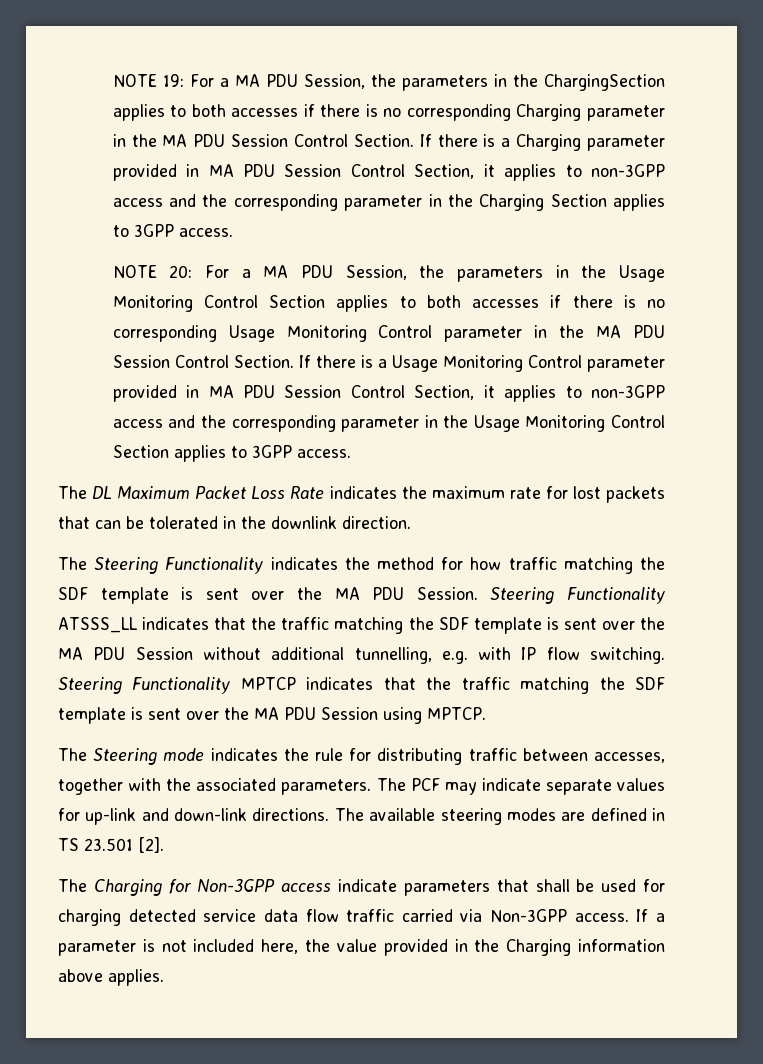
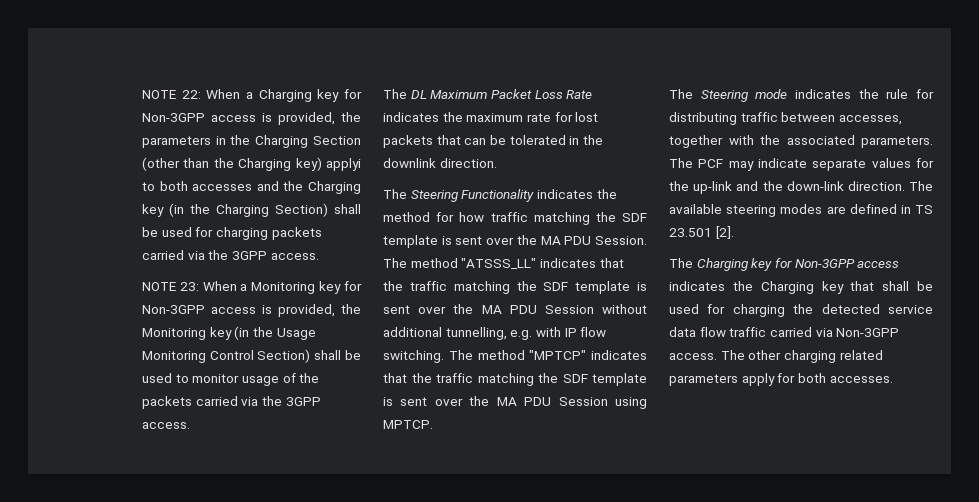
- NOTE 19: For a MA PDU Session, the parameters in the ChargingSection applies to both accesses if there is no corresponding Charging parameter in the MA PDU Session Control Section. If there is a Charging parameter provided in MA PDU Session Control Section, it applies to non-3GPP access and the corresponding parameter in the Charging Section applies to 3GPP access.
- NOTE 20: For a MA PDU Session, the parameters in the Usage Monitoring Control Section applies to both accesses if there is no corresponding Usage Monitoring Control parameter in the MA PDU Session Control Section. If there is a Usage Monitoring Control parameter provided in MA PDU Session Control Section, it applies to non-3GPP access and the corresponding parameter in the Usage Monitoring Control Section applies to 3GPP access.
+ NOTE 22: When a Charging key for Non-3GPP access is provided, the parameters in the Charging Section (other than the Charging key) applyi to both accesses and the Charging key (in the Charging Section) shall be used for charging packets carried via the 3GPP access.
+ NOTE 23: When a Monitoring key for Non-3GPP access is provided, the Monitoring key (in the Usage Monitoring Control Section) shall be used to monitor usage of the packets carried via the 3GPP access.
- Steering Functionality ATSSS_LL indicates that the traffic matching the SDF template is sent over the MA PDU Session without additional tunnelling, e.g. with IP flow switching.
+ The method "ATSSS_LL" indicates that the traffic matching the SDF template is sent over the MA PDU Session without additional tunnelling, e.g. with IP flow switching.
- Steering Functionality MPTCP indicates that the traffic matching the SDF template is sent over the MA PDU Session using MPTCP.
+ The method "MPTCP" indicates that the traffic matching the SDF template is sent over the MA PDU Session using MPTCP.
- The PCF may indicate separate values for up-link and down-link directions.
+ The PCF may indicate separate values for the up-link and the down-link direction.
- The Charging for Non-3GPP access indicate parameters that shall be used for charging detected service data flow traffic carried via Non-3GPP access.
+ The Charging key for Non-3GPP access indicates the Charging key that shall be used for charging the detected service data flow traffic carried via Non-3GPP access.
- If a parameter is not included here, the value provided in the Charging information above applies.
+ The other charging related parameters apply for both accesses.

